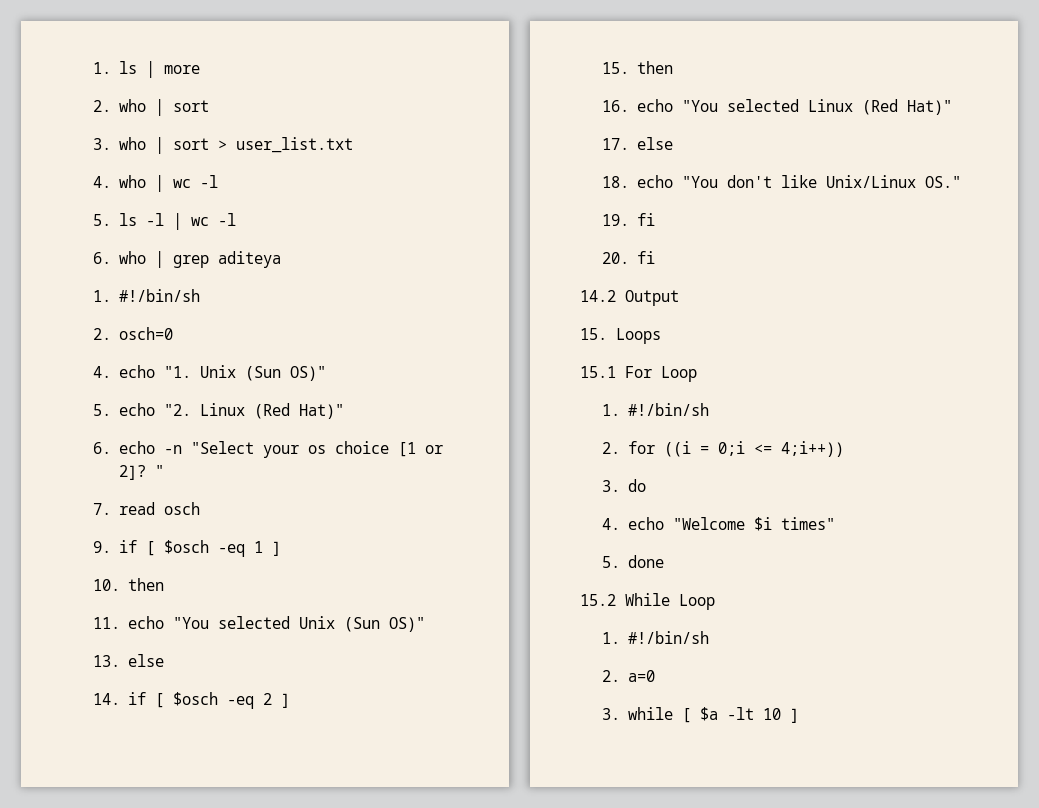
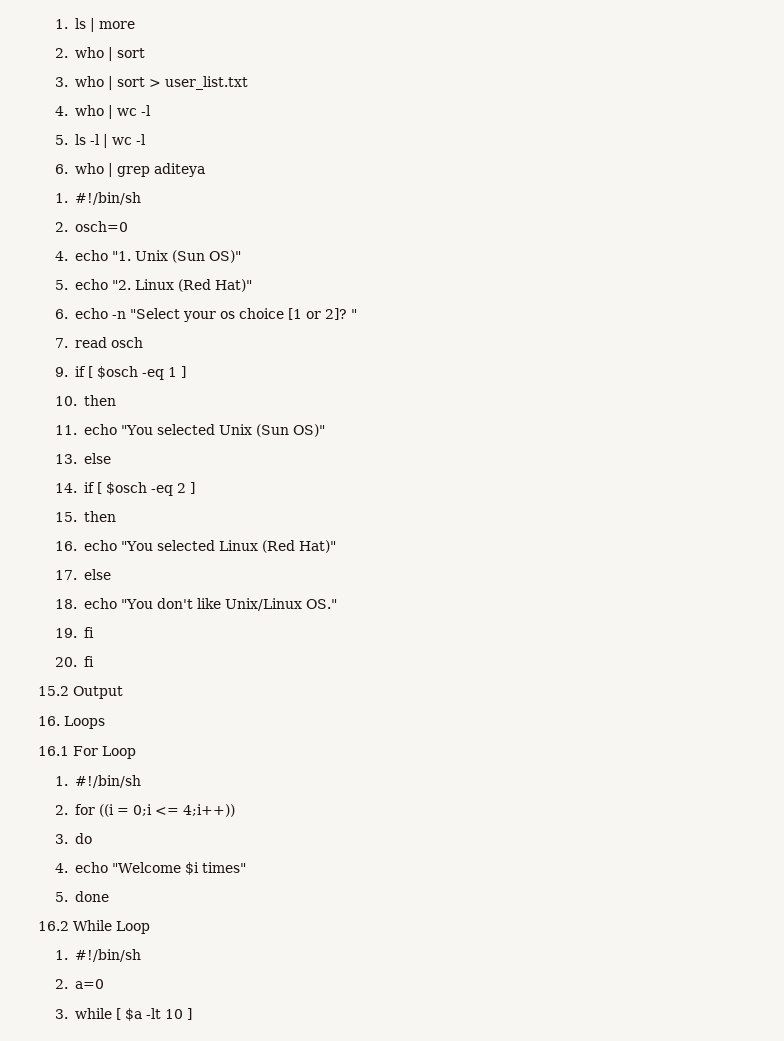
- 14.2 Output
+ 15.2 Output
- 15. Loops
+ 16. Loops
- 15.1 For Loop
+ 16.1 For Loop
- 15.2 While Loop
+ 16.2 While Loop

